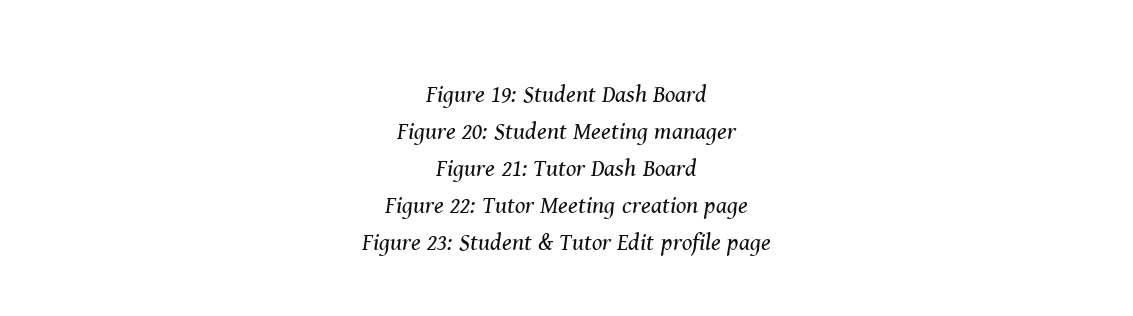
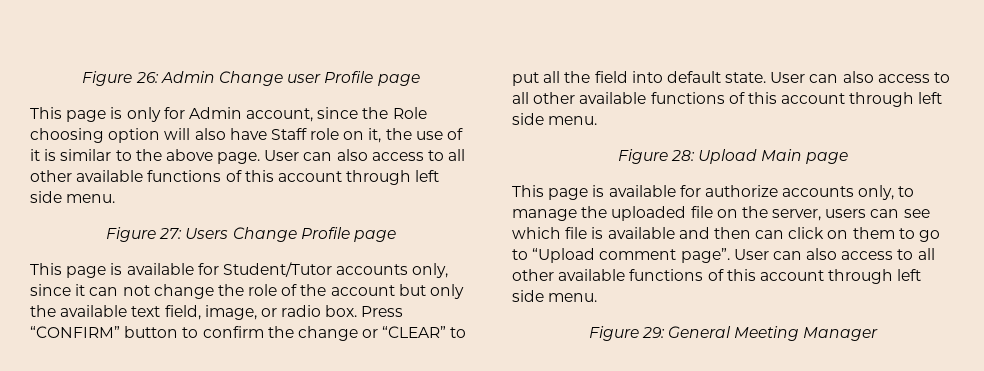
- Figure 19: Student Dash Board
- Figure 20: Student Meeting manager
- Figure 21: Tutor Dash Board
- Figure 22: Tutor Meeting creation page
- Figure 23: Student & Tutor Edit profile page
+ Figure 26: Admin Change user Profile page
+ This page is only for Admin account, since the Role choosing option will also have Staff role on it, the use of it is similar to the above page. User can also access to all other available functions of this account through left side menu.
+ Figure 27: Users Change Profile page
+ This page is available for Student/Tutor accounts only, since it can not change the role of the account but only the available text field, image, or radio box. Press “CONFIRM” button to confirm the change or “CLEAR” to put all the field into default state. User can also access to all other available functions of this account through left side menu.
+ Figure 28: Upload Main page
+ This page is available for authorize accounts only, to manage the uploaded file on the server, users can see which file is available and then can click on them to go to “Upload comment page”. User can also access to all other available functions of this account through left side menu.
+ Figure 29: General Meeting Manager

